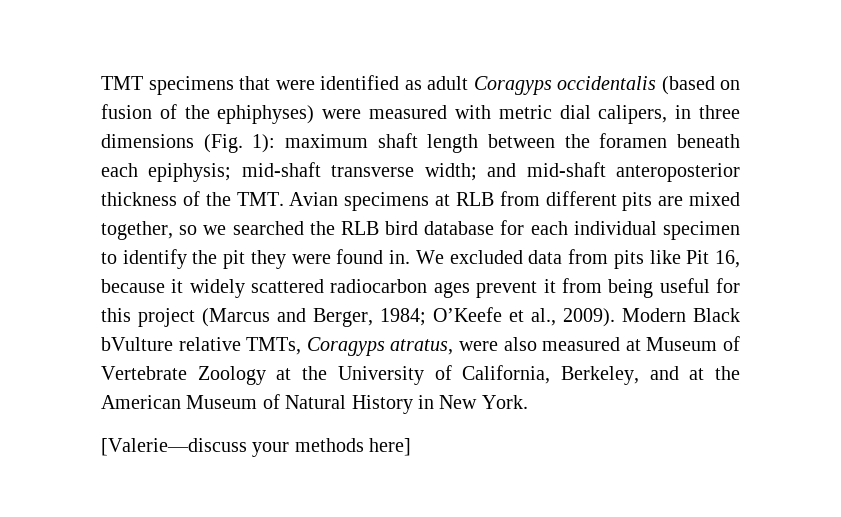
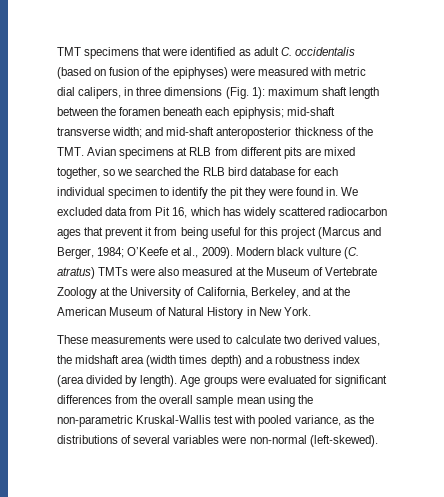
- TMT specimens that were identified as adult Coragyps occidentalis (based on fusion of the ephiphyses) were measured with metric dial calipers, in three dimensions (Fig. 1):
+ TMT specimens that were identified as adult C. occidentalis (based on fusion of the epiphyses) were measured with metric dial calipers, in three dimensions (Fig. 1):
- We excluded data from pits like Pit 16, because it widely scattered radiocarbon ages prevent it from being useful for this project (Marcus and Berger, 1984; O’Keefe et al., 2009).
+ We excluded data from Pit 16, which has widely scattered radiocarbon ages that prevent it from being useful for this project (Marcus and Berger, 1984; O’Keefe et al., 2009).
- Modern Black bVulture relative TMTs, Coragyps atratus, were also measured at Museum of Vertebrate Zoology at the University of California, Berkeley, and at the American Museum of Natural History in New York.
+ Modern black vulture (C. atratus) TMTs were also measured at the Museum of Vertebrate Zoology at the University of California, Berkeley, and at the American Museum of Natural History in New York.
- [Valerie—discuss your methods here]
+ These measurements were used to calculate two derived values, the midshaft area (width times depth) and a robustness index (area divided by length). Age groups were evaluated for significant differences from the overall sample mean using the non-parametric Kruskal-Wallis test with pooled variance, as the distributions of several variables were non-normal (left-skewed).

